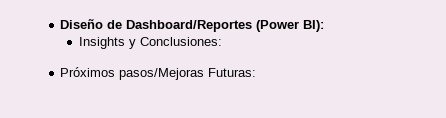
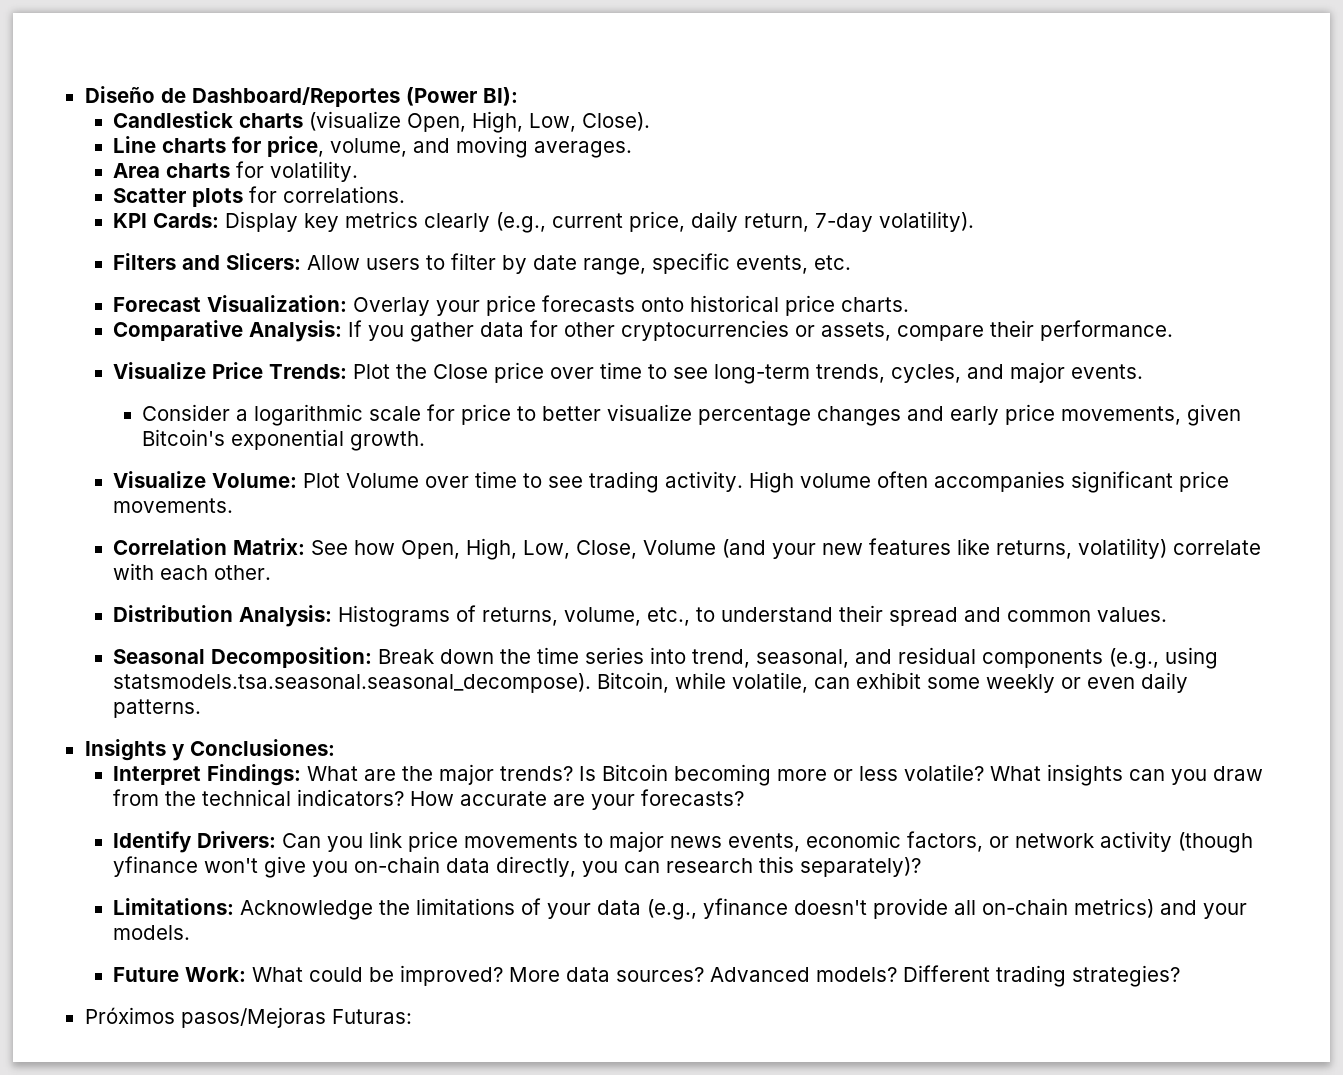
+ Candlestick charts (visualize Open, High, Low, Close).
+ Line charts for price, volume, and moving averages.
+ Area charts for volatility.
+ Scatter plots for correlations.
+ KPI Cards: Display key metrics clearly (e.g., current price, daily return, 7-day volatility).
+ Filters and Slicers: Allow users to filter by date range, specific events, etc.
+ Forecast Visualization: Overlay your price forecasts onto historical price charts.
+ Comparative Analysis: If you gather data for other cryptocurrencies or assets, compare their performance.
+ Visualize Price Trends: Plot the Close price over time to see long-term trends, cycles, and major events.
+ Consider a logarithmic scale for price to better visualize percentage changes and early price movements, given Bitcoin's exponential growth.
+ Visualize Volume: Plot Volume over time to see trading activity. High volume often accompanies significant price movements.
+ Correlation Matrix: See how Open, High, Low, Close, Volume (and your new features like returns, volatility) correlate with each other.
+ Distribution Analysis: Histograms of returns, volume, etc., to understand their spread and common values.
+ Seasonal Decomposition: Break down the time series into trend, seasonal, and residual components (e.g., using statsmodels.tsa.seasonal.seasonal_decompose). Bitcoin, while volatile, can exhibit some weekly or even daily patterns.
  Insights y Conclusiones:
+ Interpret Findings: What are the major trends? Is Bitcoin becoming more or less volatile? What insights can you draw from the technical indicators? How accurate are your forecasts?
+ Identify Drivers: Can you link price movements to major news events, economic factors, or network activity (though yfinance won't give you on-chain data directly, you can research this separately)?
+ Limitations: Acknowledge the limitations of your data (e.g., yfinance doesn't provide all on-chain metrics) and your models.
+ Future Work: What could be improved? More data sources? Advanced models? Different trading strategies?

